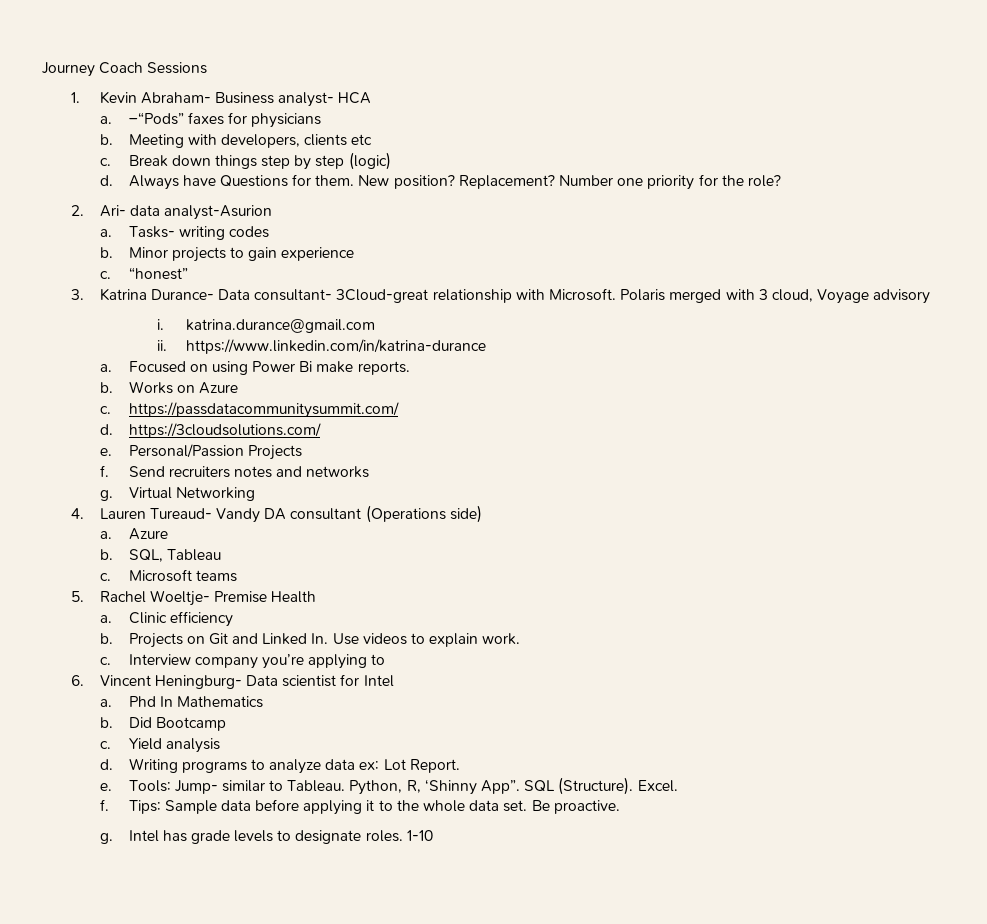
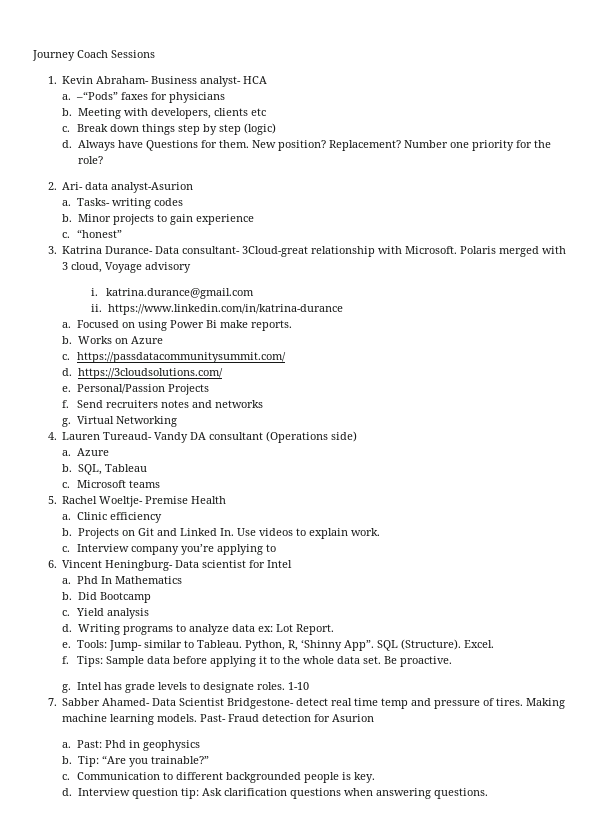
+ 7. Sabber Ahamed- Data Scientist Bridgestone- detect real time temp and pressure of tires. Making machine learning models. Past- Fraud detection for Asurion
+ a. Past: Phd in geophysics
+ b. Tip: “Are you trainable?”
+ c. Communication to different backgrounded people is key.
+ d. Interview question tip: Ask clarification questions when answering questions.

